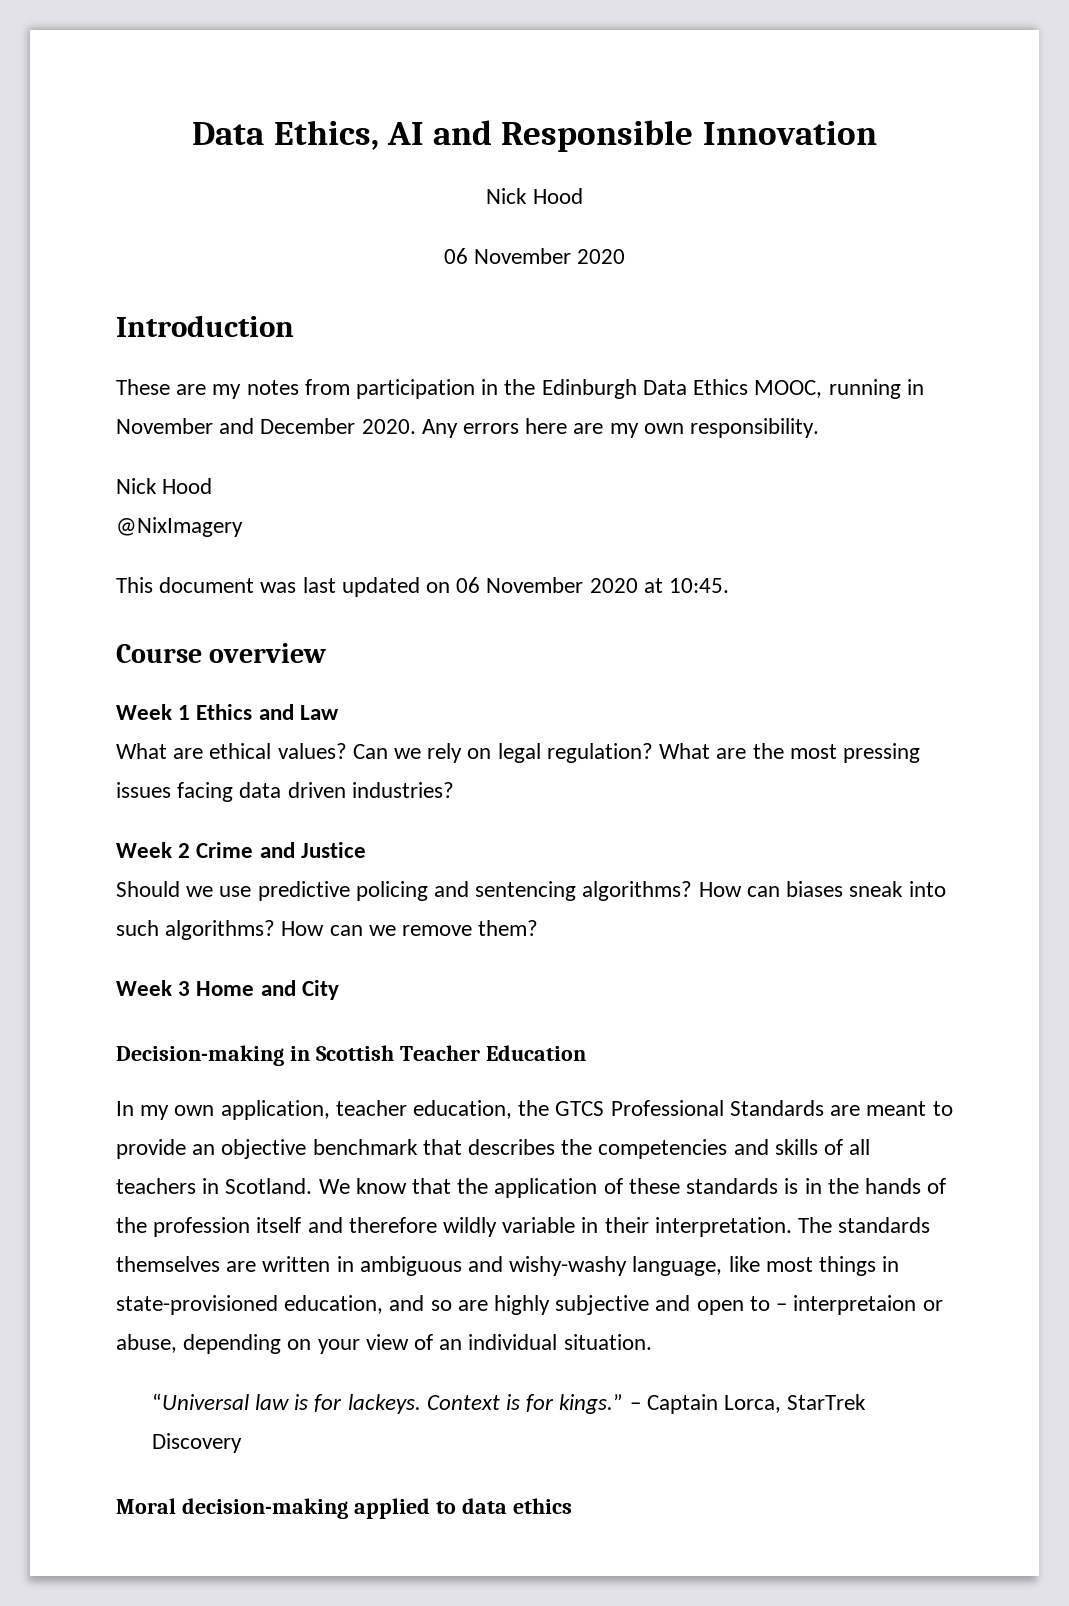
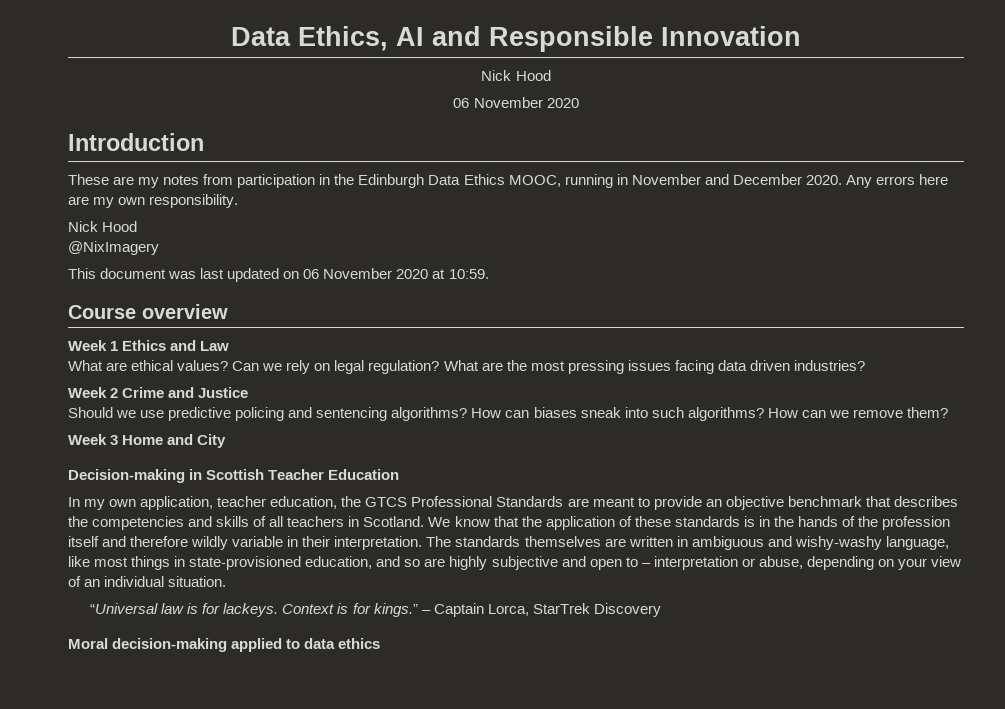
- This document was last updated on 06 November 2020 at 10:45.
+ This document was last updated on 06 November 2020 at 10:59.
- The standards themselves are written in ambiguous and wishy-washy language, like most things in state-provisioned education, and so are highly subjective and open to – interpretaion or abuse, depending on your view of an individual situation.
+ The standards themselves are written in ambiguous and wishy-washy language, like most things in state-provisioned education, and so are highly subjective and open to – interpretation or abuse, depending on your view of an individual situation.

